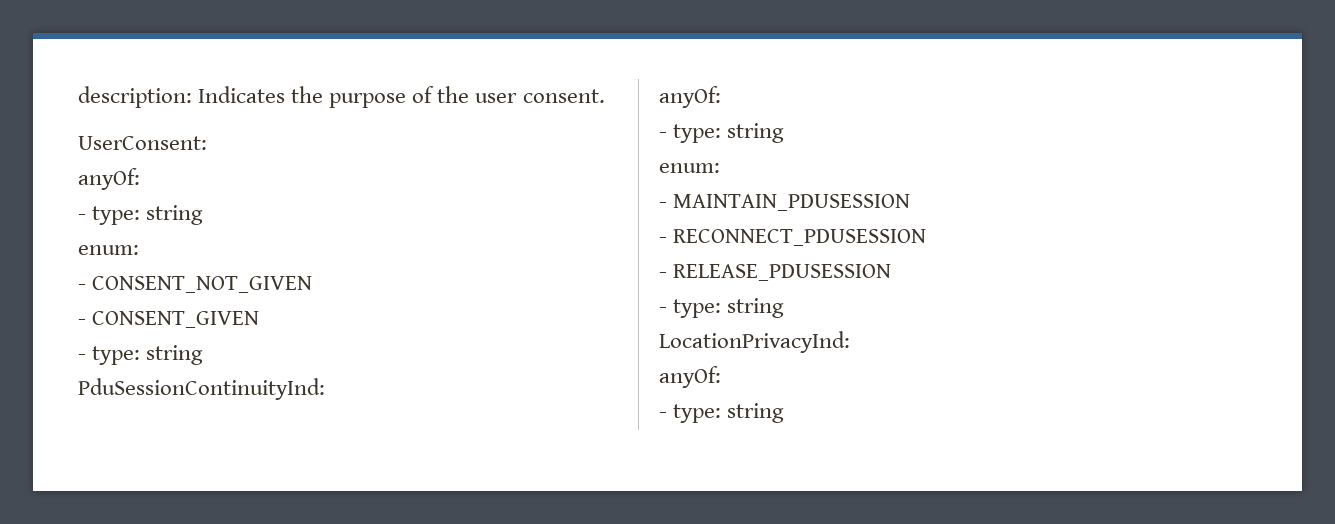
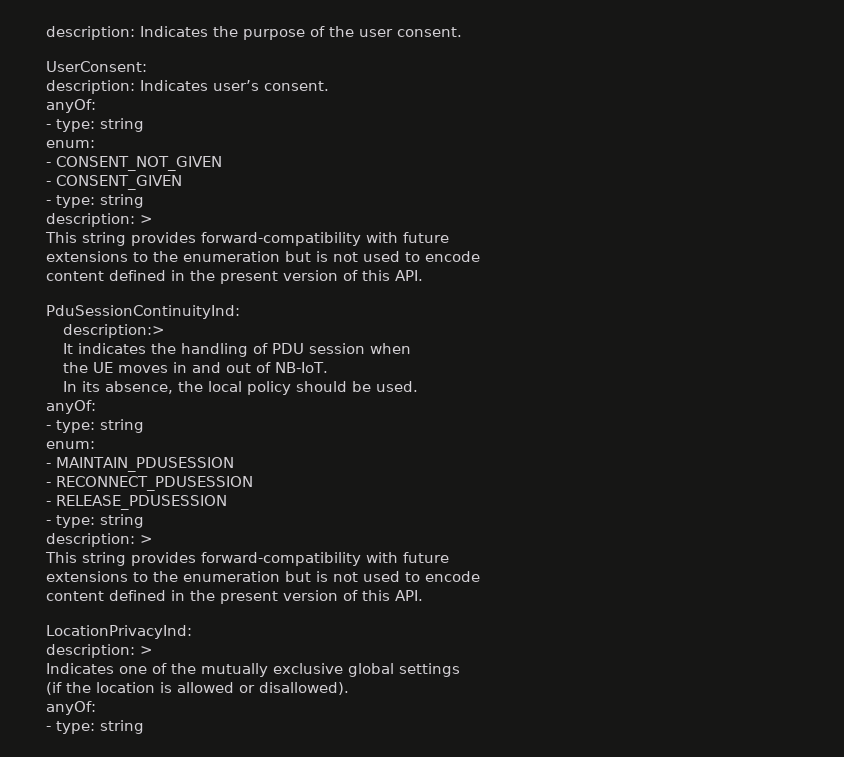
+ description: Indicates user’s consent.
  - CONSENT_GIVEN
  - type: string
+ description: >
+ This string provides forward-compatibility with future
+ extensions to the enumeration but is not used to encode
+ content defined in the present version of this API.
  PduSessionContinuityInd:
+ description:>
+ It indicates the handling of PDU session when
+ the UE moves in and out of NB-IoT.
+ In its absence, the local policy should be used.
  - RELEASE_PDUSESSION
  - type: string
+ description: >
+ This string provides forward-compatibility with future
+ extensions to the enumeration but is not used to encode
+ content defined in the present version of this API.
  LocationPrivacyInd:
+ description: >
+ Indicates one of the mutually exclusive global settings
+ (if the location is allowed or disallowed).

